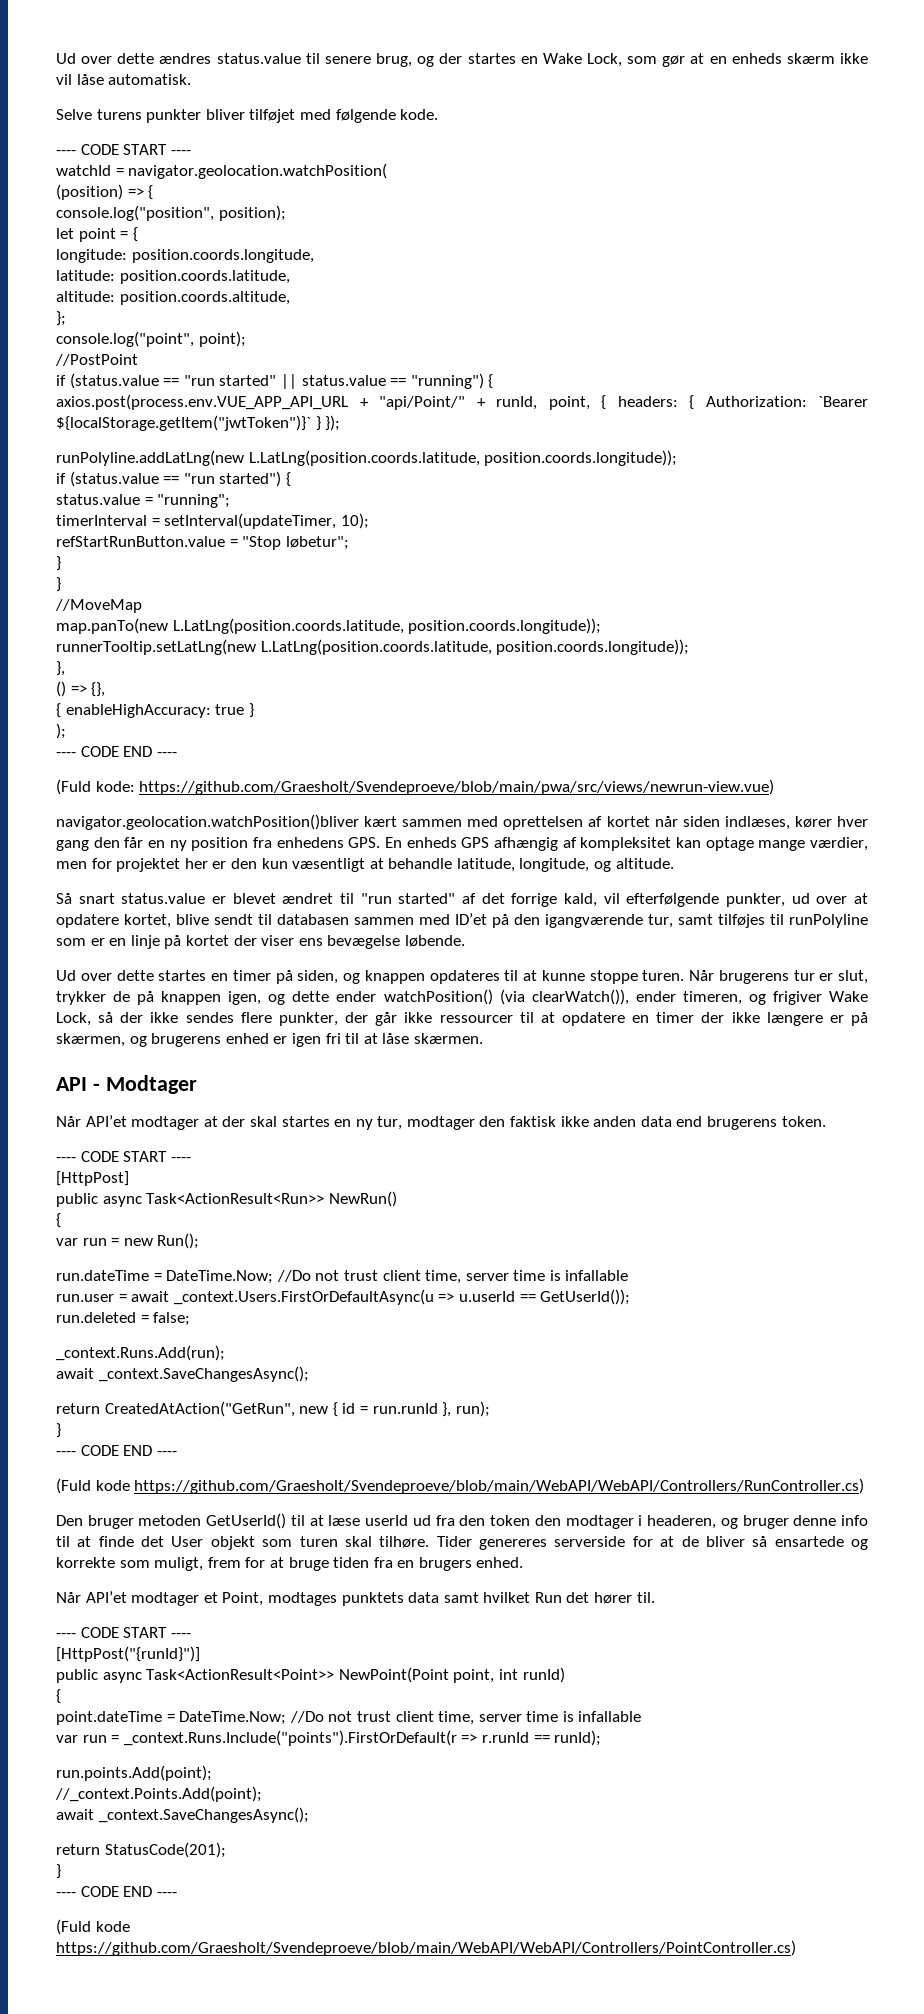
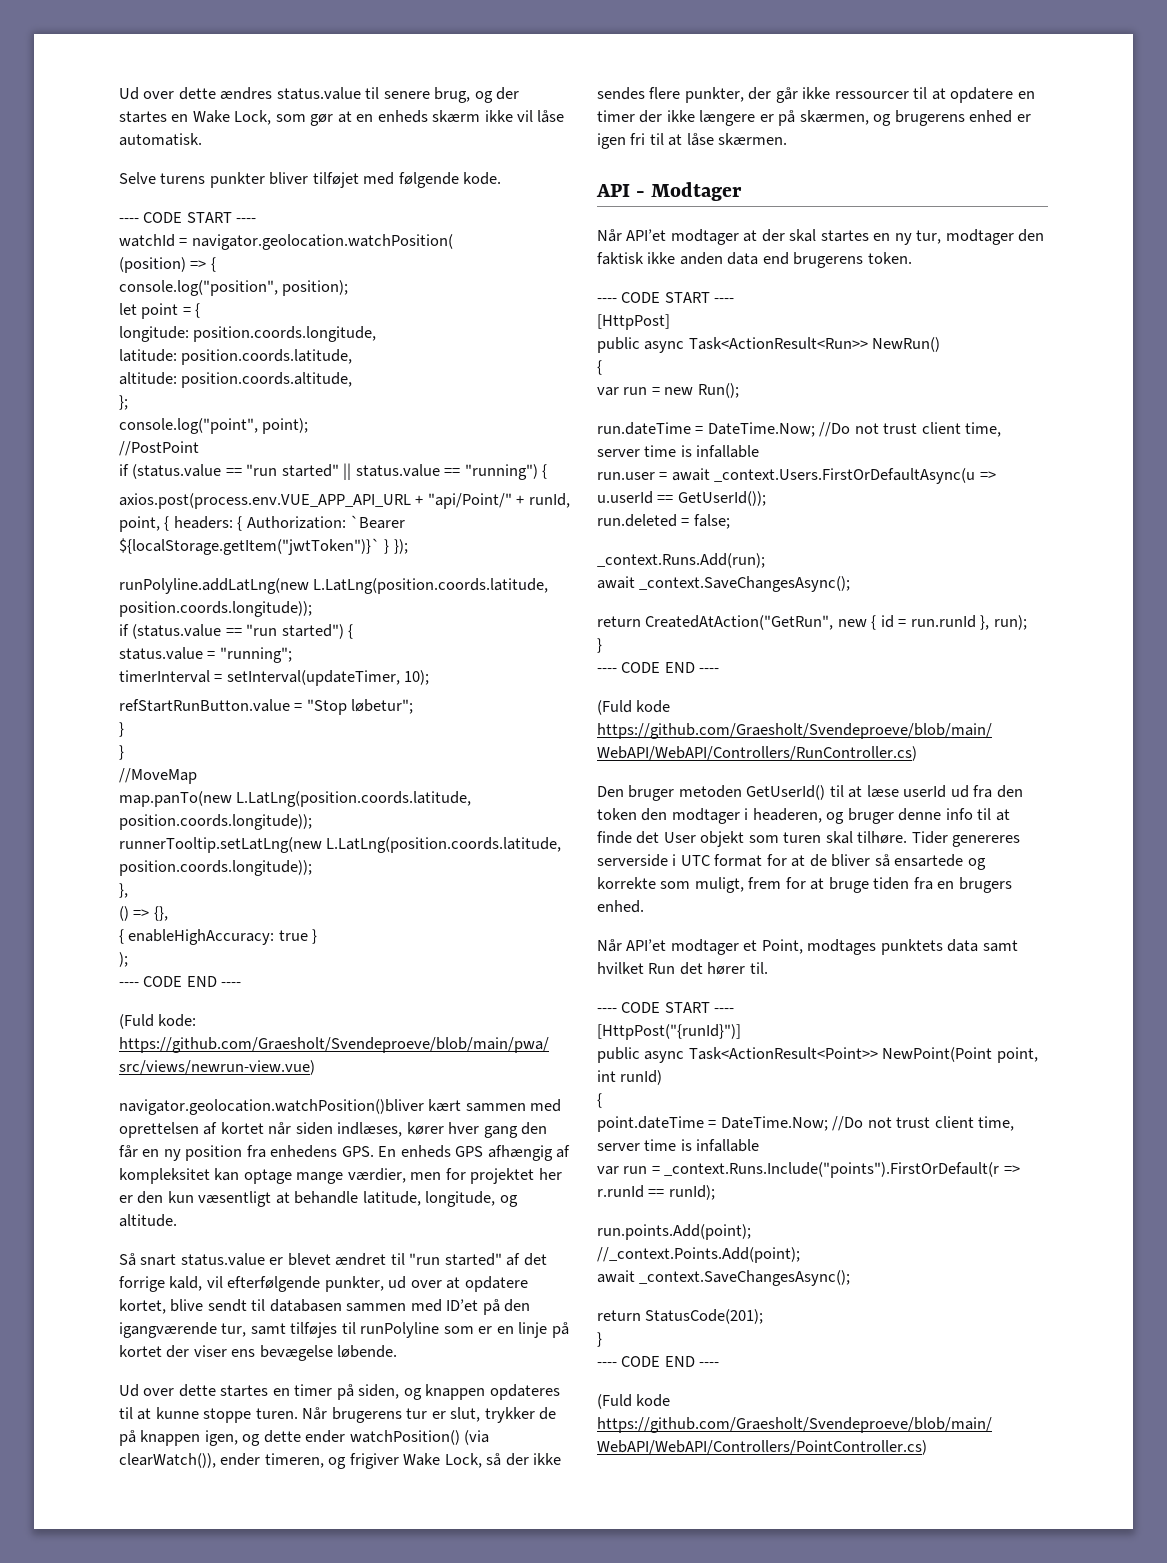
- Tider genereres serverside for at de bliver så ensartede og korrekte som muligt, frem for at bruge tiden fra en brugers enhed.
+ Tider genereres serverside i UTC format for at de bliver så ensartede og korrekte som muligt, frem for at bruge tiden fra en brugers enhed.

